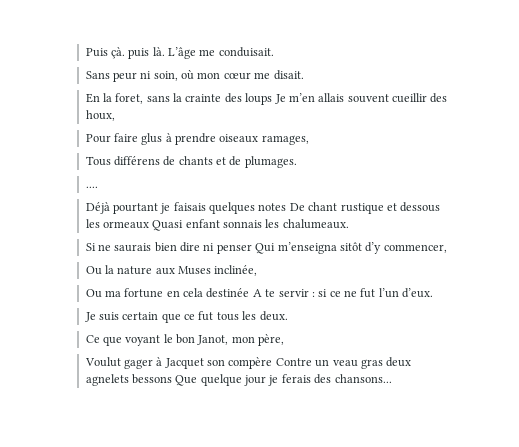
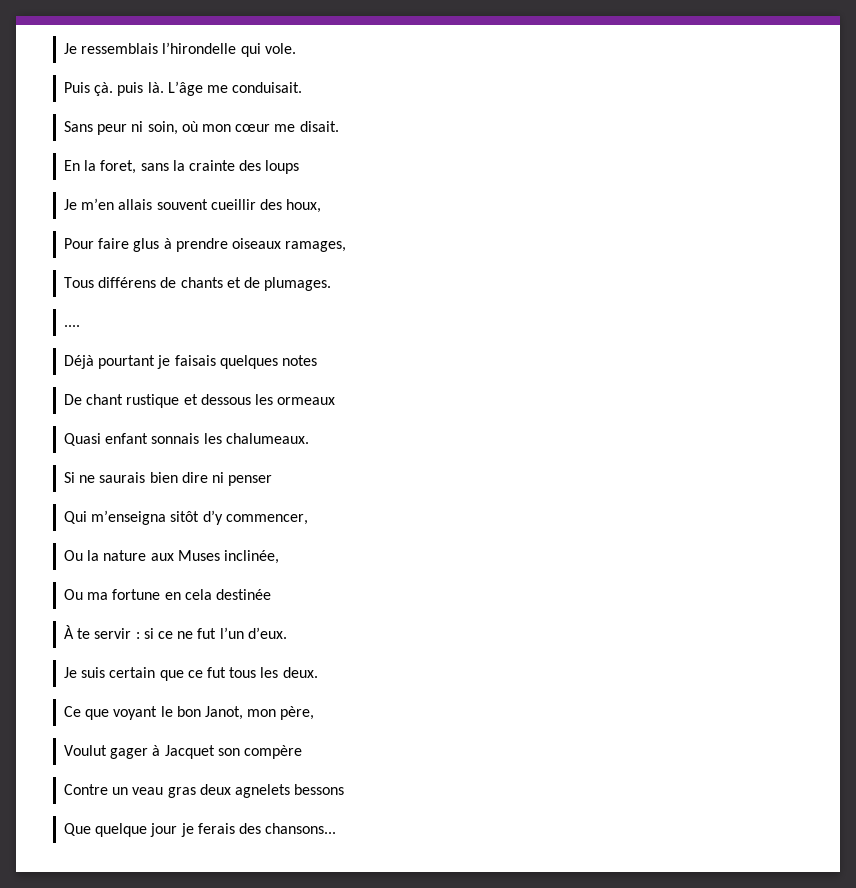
+ Je ressemblais l’hirondelle qui vole.
- En la foret, sans la crainte des loups Je m’en allais souvent cueillir des houx,
+ En la foret, sans la crainte des loups
+ Je m’en allais souvent cueillir des houx,
- Déjà pourtant je faisais quelques notes De chant rustique et dessous les ormeaux Quasi enfant sonnais les chalumeaux.
+ Déjà pourtant je faisais quelques notes
+ De chant rustique et dessous les ormeaux
+ Quasi enfant sonnais les chalumeaux.
- Si ne saurais bien dire ni penser Qui m’enseigna sitôt d’y commencer,
+ Si ne saurais bien dire ni penser
+ Qui m’enseigna sitôt d’y commencer,
- Ou ma fortune en cela destinée A te servir : si ce ne fut l’un d’eux.
+ Ou ma fortune en cela destinée
+ À te servir : si ce ne fut l’un d’eux.
- Voulut gager à Jacquet son compère Contre un veau gras deux agnelets bessons Que quelque jour je ferais des chansons...
+ Voulut gager à Jacquet son compère
+ Contre un veau gras deux agnelets bessons
+ Que quelque jour je ferais des chansons...

